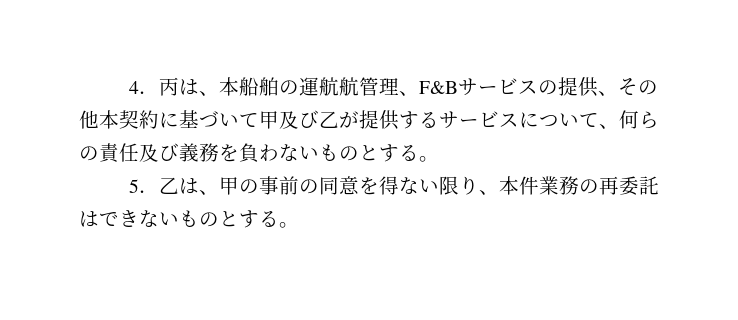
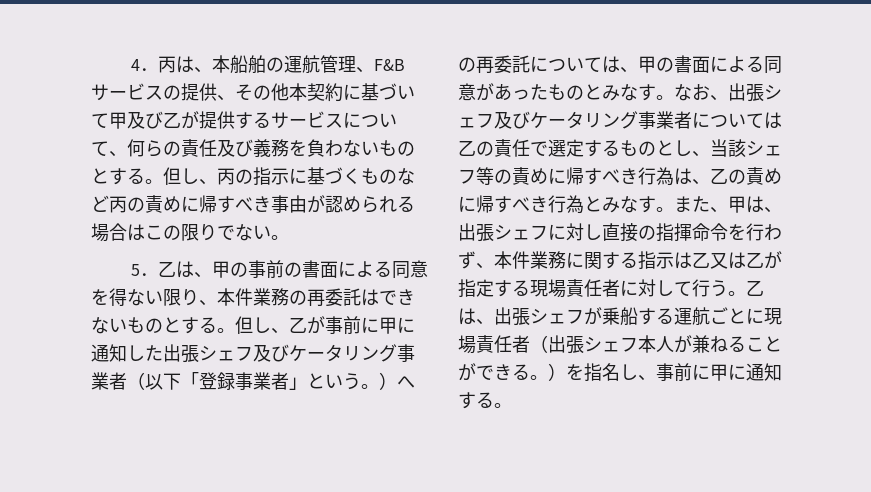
- 4．丙は、本船舶の運航航管理、F&Bサービスの提供、その他本契約に基づいて甲及び乙が提供するサービスについて、何らの責任及び義務を負わないものとする。
+ 4．丙は、本船舶の運航管理、F&Bサービスの提供、その他本契約に基づいて甲及び乙が提供するサービスについて、何らの責任及び義務を負わないものとする。但し、丙の指示に基づくものなど丙の責めに帰すべき事由が認められる場合はこの限りでない。
- 5．乙は、甲の事前の同意を得ない限り、本件業務の再委託はできないものとする。
+ 5．乙は、甲の事前の書面による同意を得ない限り、本件業務の再委託はできないものとする。
+ 但し、乙が事前に甲に通知した出張シェフ及びケータリング事業者（以下「登録事業者」という。）への再委託については、甲の書面による同意があったものとみなす。なお、出張シェフ及びケータリング事業者については乙の責任で選定するものとし、当該シェフ等の責めに帰すべき行為は、乙の責めに帰すべき行為とみなす。また、甲は、出張シェフに対し直接の指揮命令を行わず、本件業務に関する指示は乙又は乙が指定する現場責任者に対して行う。乙は、出張シェフが乗船する運航ごとに現場責任者（出張シェフ本人が兼ねることができる。）を指名し、事前に甲に通知する。

